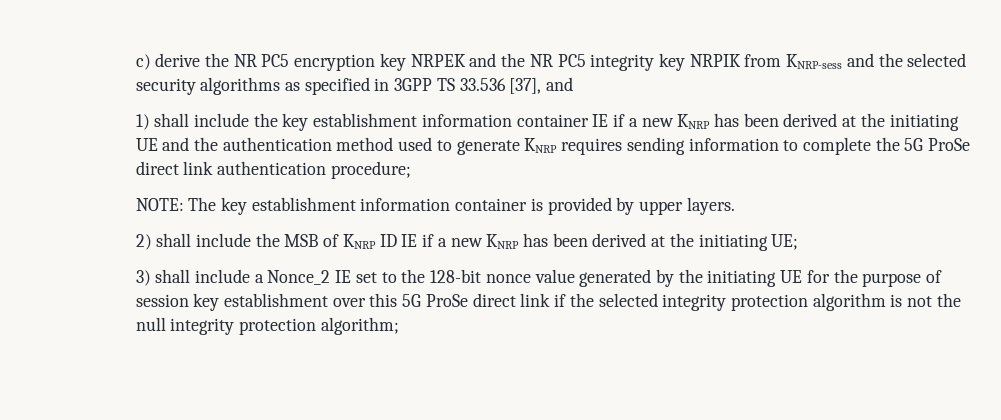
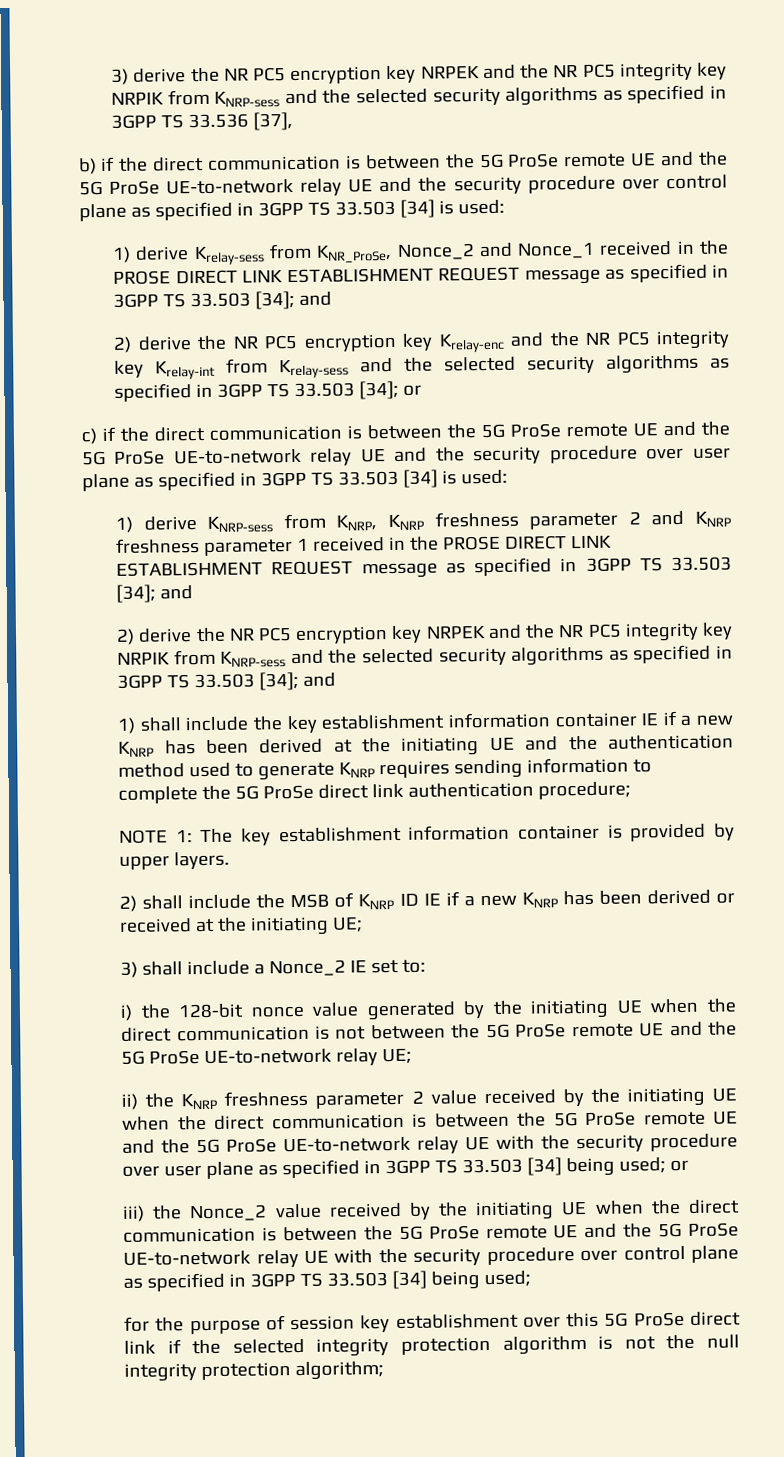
- c) derive the NR PC5 encryption key NRPEK and the NR PC5 integrity key NRPIK from KNRP-sess and the selected security algorithms as specified in 3GPP TS 33.536 [37], and
+ 3) derive the NR PC5 encryption key NRPEK and the NR PC5 integrity key NRPIK from KNRP-sess and the selected security algorithms as specified in 3GPP TS 33.536 [37],
+ b) if the direct communication is between the 5G ProSe remote UE and the 5G ProSe UE-to-network relay UE and the security procedure over control plane as specified in 3GPP TS 33.503 [34] is used:
+ 1) derive Krelay-sess from KNR_ProSe, Nonce_2 and Nonce_1 received in the PROSE DIRECT LINK ESTABLISHMENT REQUEST message as specified in 3GPP TS 33.503 [34]; and
+ 2) derive the NR PC5 encryption key Krelay-enc and the NR PC5 integrity key Krelay-int from Krelay-sess and the selected security algorithms as specified in 3GPP TS 33.503 [34]; or
+ c) if the direct communication is between the 5G ProSe remote UE and the 5G ProSe UE-to-network relay UE and the security procedure over user plane as specified in 3GPP TS 33.503 [34] is used:
+ 1) derive KNRP-sess from KNRP, KNRP freshness parameter 2 and KNRP freshness parameter 1 received in the PROSE DIRECT LINK ESTABLISHMENT REQUEST message as specified in 3GPP TS 33.503 [34]; and
+ 2) derive the NR PC5 encryption key NRPEK and the NR PC5 integrity key NRPIK from KNRP-sess and the selected security algorithms as specified in 3GPP TS 33.503 [34]; and
- NOTE: The key establishment information container is provided by upper layers.
+ NOTE 1: The key establishment information container is provided by upper layers.
- 2) shall include the MSB of KNRP ID IE if a new KNRP has been derived at the initiating UE;
+ 2) shall include the MSB of KNRP ID IE if a new KNRP has been derived or received at the initiating UE;
- 3) shall include a Nonce_2 IE set to the 128-bit nonce value generated by the initiating UE for the purpose of session key establishment over this 5G ProSe direct link if the selected integrity protection algorithm is not the null integrity protection algorithm;
+ 3) shall include a Nonce_2 IE set to:
+ i) the 128-bit nonce value generated by the initiating UE when the direct communication is not between the 5G ProSe remote UE and the 5G ProSe UE-to-network relay UE;
+ ii) the KNRP freshness parameter 2 value received by the initiating UE when the direct communication is between the 5G ProSe remote UE and the 5G ProSe UE-to-network relay UE with the security procedure over user plane as specified in 3GPP TS 33.503 [34] being used; or
+ iii) the Nonce_2 value received by the initiating UE when the direct communication is between the 5G ProSe remote UE and the 5G ProSe UE-to-network relay UE with the security procedure over control plane as specified in 3GPP TS 33.503 [34] being used;
+ for the purpose of session key establishment over this 5G ProSe direct link if the selected integrity protection algorithm is not the null integrity protection algorithm;

